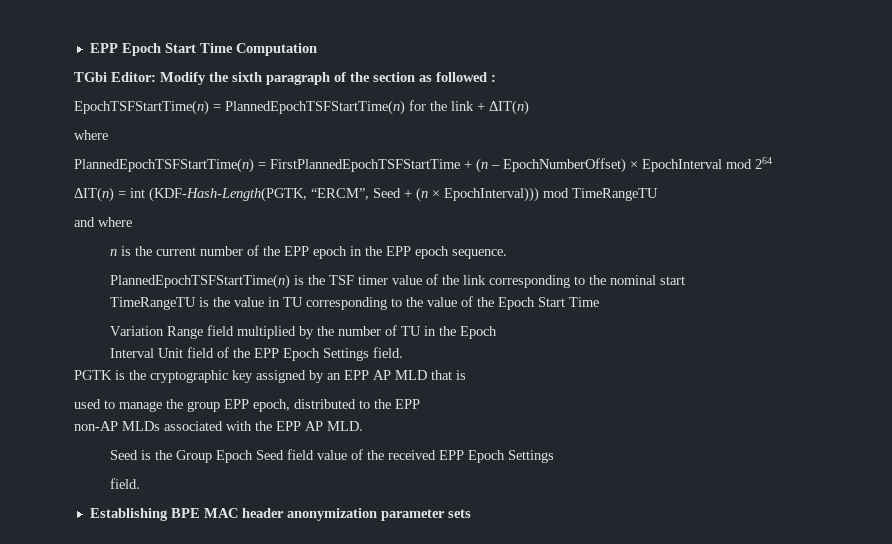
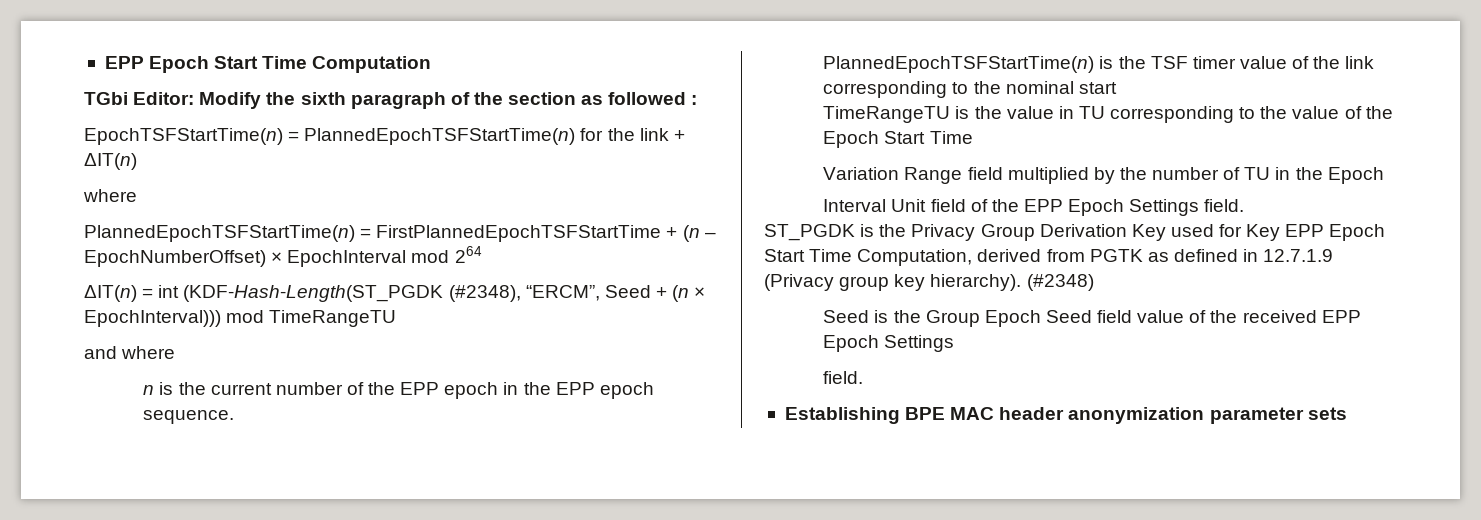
- ΔIT(n) = int (KDF-Hash-Length(PGTK, “ERCM”, Seed + (n × EpochInterval))) mod TimeRangeTU
+ ΔIT(n) = int (KDF-Hash-Length(ST_PGDK (#2348), “ERCM”, Seed + (n × EpochInterval))) mod TimeRangeTU
- PGTK is the cryptographic key assigned by an EPP AP MLD that is
- used to manage the group EPP epoch, distributed to the EPP
- non-AP MLDs associated with the EPP AP MLD.
+ ST_PGDK is the Privacy Group Derivation Key used for Key EPP Epoch Start Time Computation, derived from PGTK as defined in 12.7.1.9 (Privacy group key hierarchy). (#2348)

